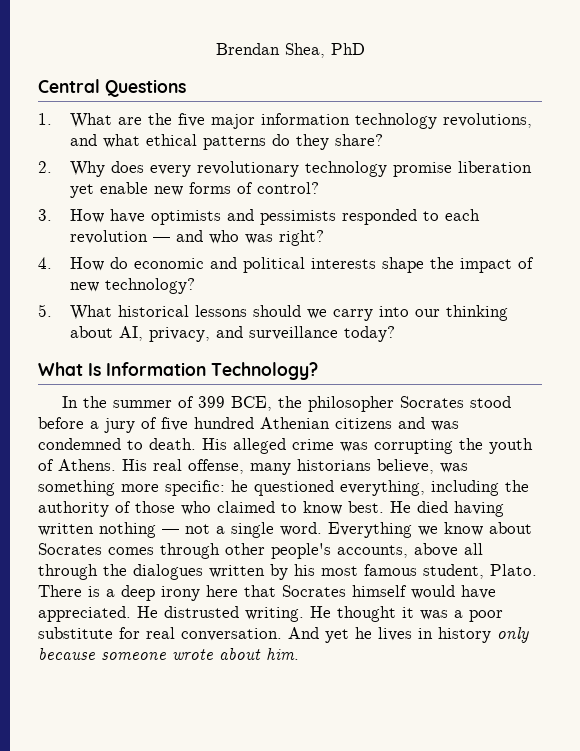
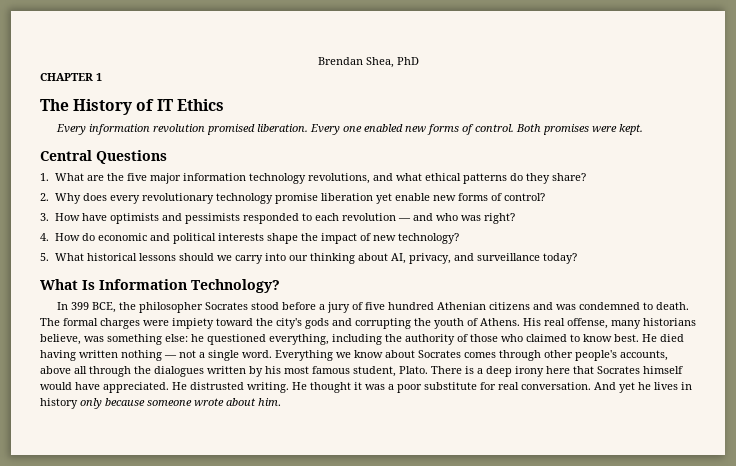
+ CHAPTER 1
+ The History of IT Ethics
+ Every information revolution promised liberation. Every one enabled new forms of control. Both promises were kept.
- In the summer of 399 BCE, the philosopher Socrates stood before a jury of five hundred Athenian citizens and was condemned to death.
+ In 399 BCE, the philosopher Socrates stood before a jury of five hundred Athenian citizens and was condemned to death.
- His alleged crime was corrupting the youth of Athens.
+ The formal charges were impiety toward the city's gods and corrupting the youth of Athens.
- His real offense, many historians believe, was something more specific: he questioned everything, including the authority of those who claimed to know best.
+ His real offense, many historians believe, was something else: he questioned everything, including the authority of those who claimed to know best.

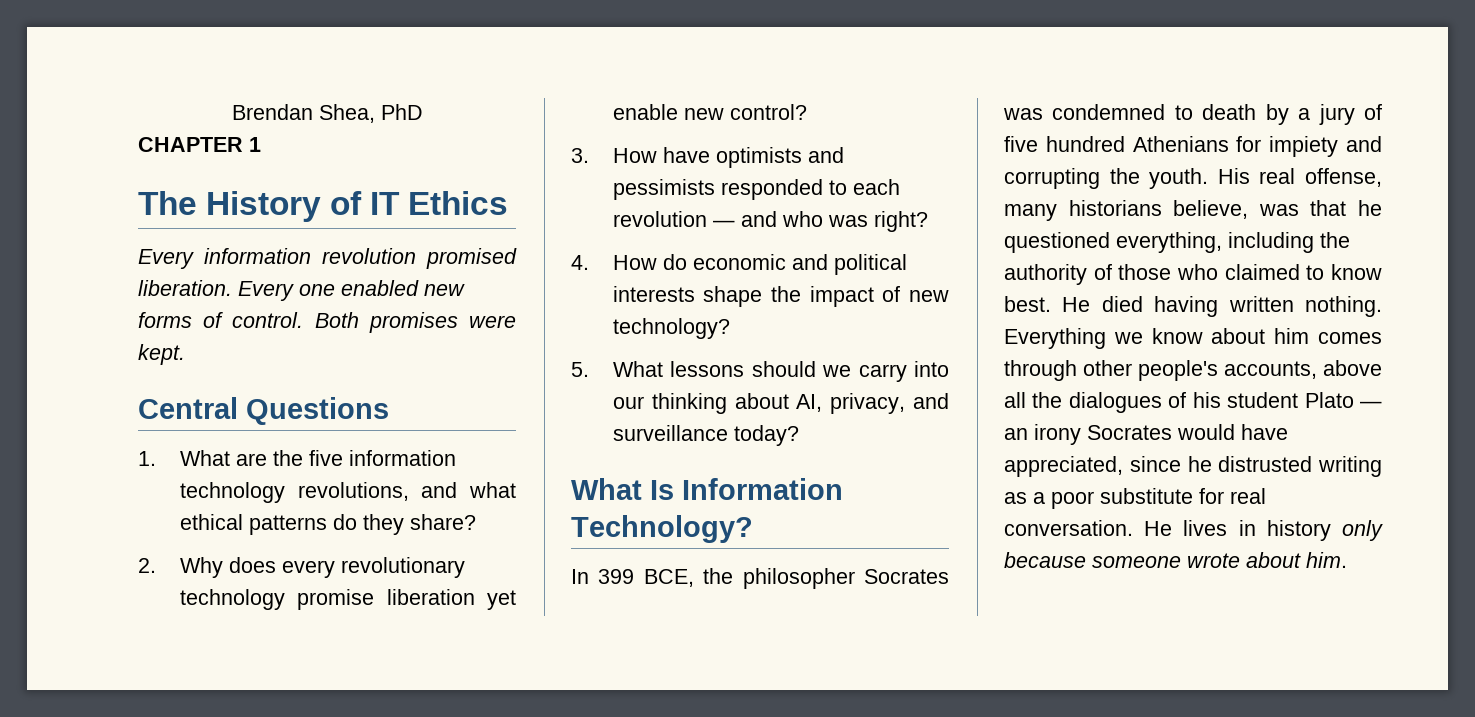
- 1. What are the five major information technology revolutions, and what ethical patterns do they share?
+ 1. What are the five information technology revolutions, and what ethical patterns do they share?
- 2. Why does every revolutionary technology promise liberation yet enable new forms of control?
+ 2. Why does every revolutionary technology promise liberation yet enable new control?
- 5. What historical lessons should we carry into our thinking about AI, privacy, and surveillance today?
+ 5. What lessons should we carry into our thinking about AI, privacy, and surveillance today?
- In 399 BCE, the philosopher Socrates stood before a jury of five hundred Athenian citizens and was condemned to death. The formal charges were impiety toward the city's gods and corrupting the youth of Athens.
+ In 399 BCE, the philosopher Socrates was condemned to death by a jury of five hundred Athenians for impiety and corrupting the youth.
- His real offense, many historians believe, was something else: he questioned everything, including the authority of those who claimed to know best.
+ His real offense, many historians believe, was that he questioned everything, including the authority of those who claimed to know best.
- He died having written nothing — not a single word.
+ He died having written nothing.
- Everything we know about Socrates comes through other people's accounts, above all through the dialogues written by his most famous student, Plato. There is a deep irony here that Socrates himself would have appreciated. He distrusted writing. He thought it was a poor substitute for real conversation.
+ Everything we know about him comes through other people's accounts, above all the dialogues of his student Plato — an irony Socrates would have appreciated, since he distrusted writing as a poor substitute for real conversation.
- And yet he lives in history only because someone wrote about him.
+ He lives in history only because someone wrote about him.

